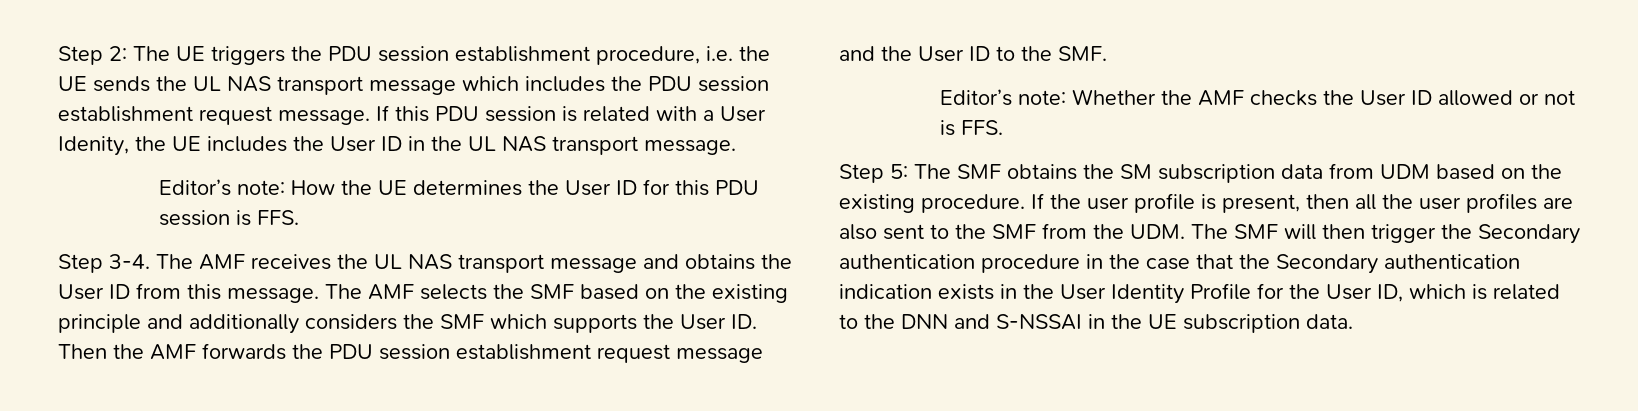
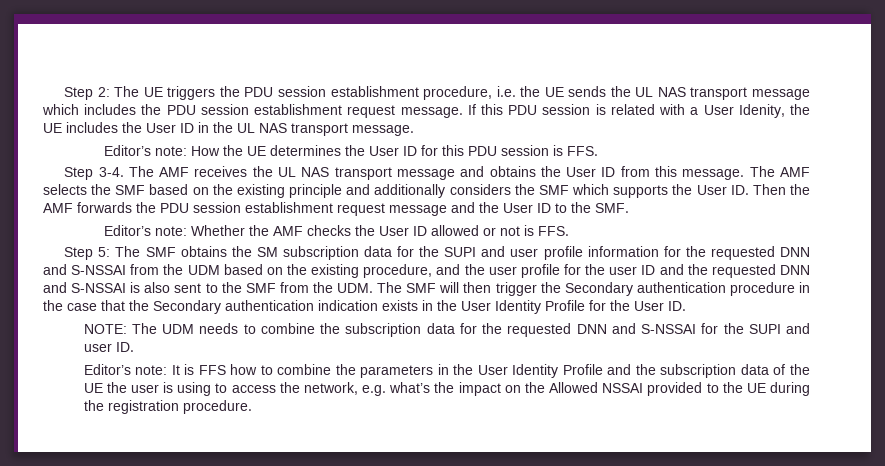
- Step 5: The SMF obtains the SM subscription data from UDM based on the existing procedure. If the user profile is present, then all the user profiles are also sent to the SMF from the UDM. The SMF will then trigger the Secondary authentication procedure in the case that the Secondary authentication indication exists in the User Identity Profile for the User ID, which is related to the DNN and S-NSSAI in the UE subscription data.
+ Step 5: The SMF obtains the SM subscription data for the SUPI and user profile information for the requested DNN and S-NSSAI from the UDM based on the existing procedure, and the user profile for the user ID and the requested DNN and S-NSSAI is also sent to the SMF from the UDM. The SMF will then trigger the Secondary authentication procedure in the case that the Secondary authentication indication exists in the User Identity Profile for the User ID.
+ NOTE: The UDM needs to combine the subscription data for the requested DNN and S-NSSAI for the SUPI and user ID.
+ Editor’s note: It is FFS how to combine the parameters in the User Identity Profile and the subscription data of the UE the user is using to access the network, e.g. what’s the impact on the Allowed NSSAI provided to the UE during the registration procedure.

